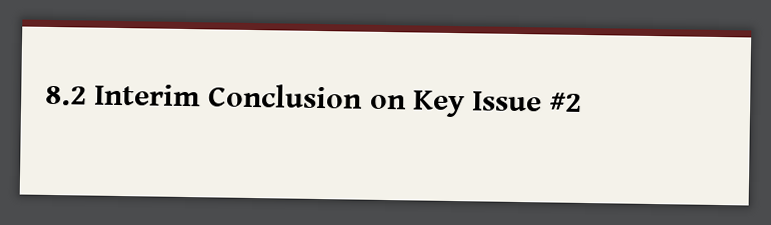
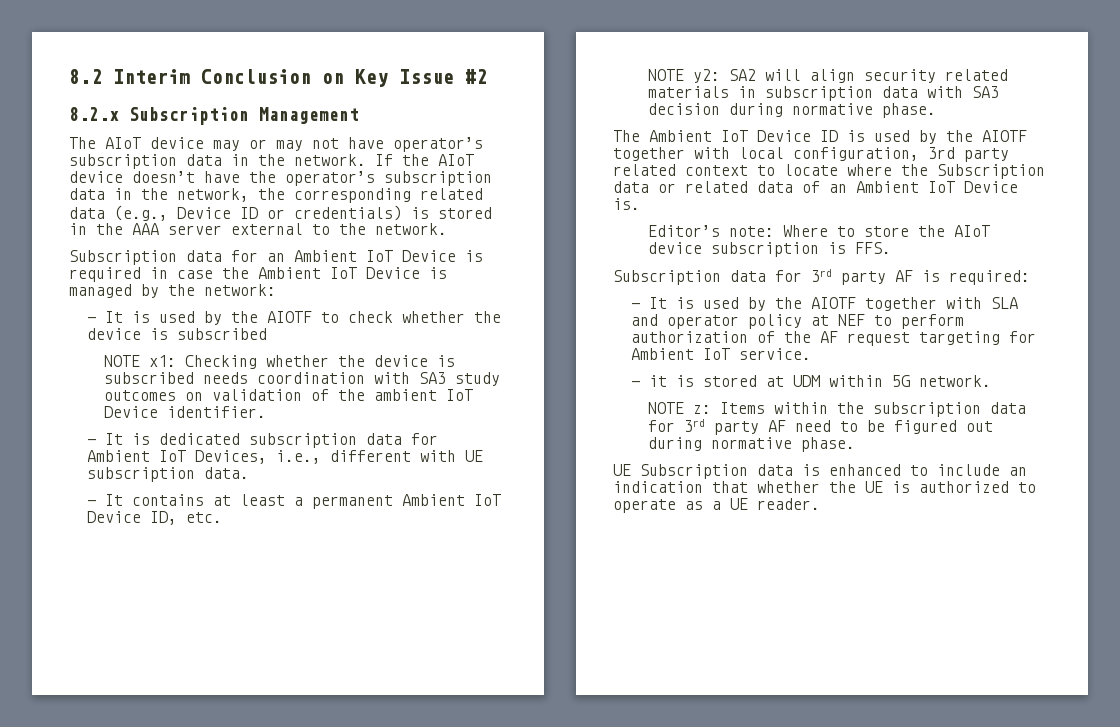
+ 8.2.x Subscription Management
+ The AIoT device may or may not have operator’s subscription data in the network. If the AIoT device doesn’t have the operator’s subscription data in the network, the corresponding related data (e.g., Device ID or credentials) is stored in the AAA server external to the network.
+ Subscription data for an Ambient IoT Device is required in case the Ambient IoT Device is managed by the network:
+ - It is used by the AIOTF to check whether the device is subscribed
+ NOTE x1: Checking whether the device is subscribed needs coordination with SA3 study outcomes on validation of the ambient IoT Device identifier.
+ - It is dedicated subscription data for Ambient IoT Devices, i.e., different with UE subscription data.
+ - It contains at least a permanent Ambient IoT Device ID, etc.
+ NOTE y2: SA2 will align security related materials in subscription data with SA3 decision during normative phase.
+ The Ambient IoT Device ID is used by the AIOTF together with local configuration, 3rd party related context to locate where the Subscription data or related data of an Ambient IoT Device is.
+ Editor’s note: Where to store the AIoT device subscription is FFS.
+ Subscription data for 3rd party AF is required:
+ - It is used by the AIOTF together with SLA and operator policy at NEF to perform authorization of the AF request targeting for Ambient IoT service.
+ - it is stored at UDM within 5G network.
+ NOTE z: Items within the subscription data for 3rd party AF need to be figured out during normative phase.
+ UE Subscription data is enhanced to include an indication that whether the UE is authorized to operate as a UE reader.

